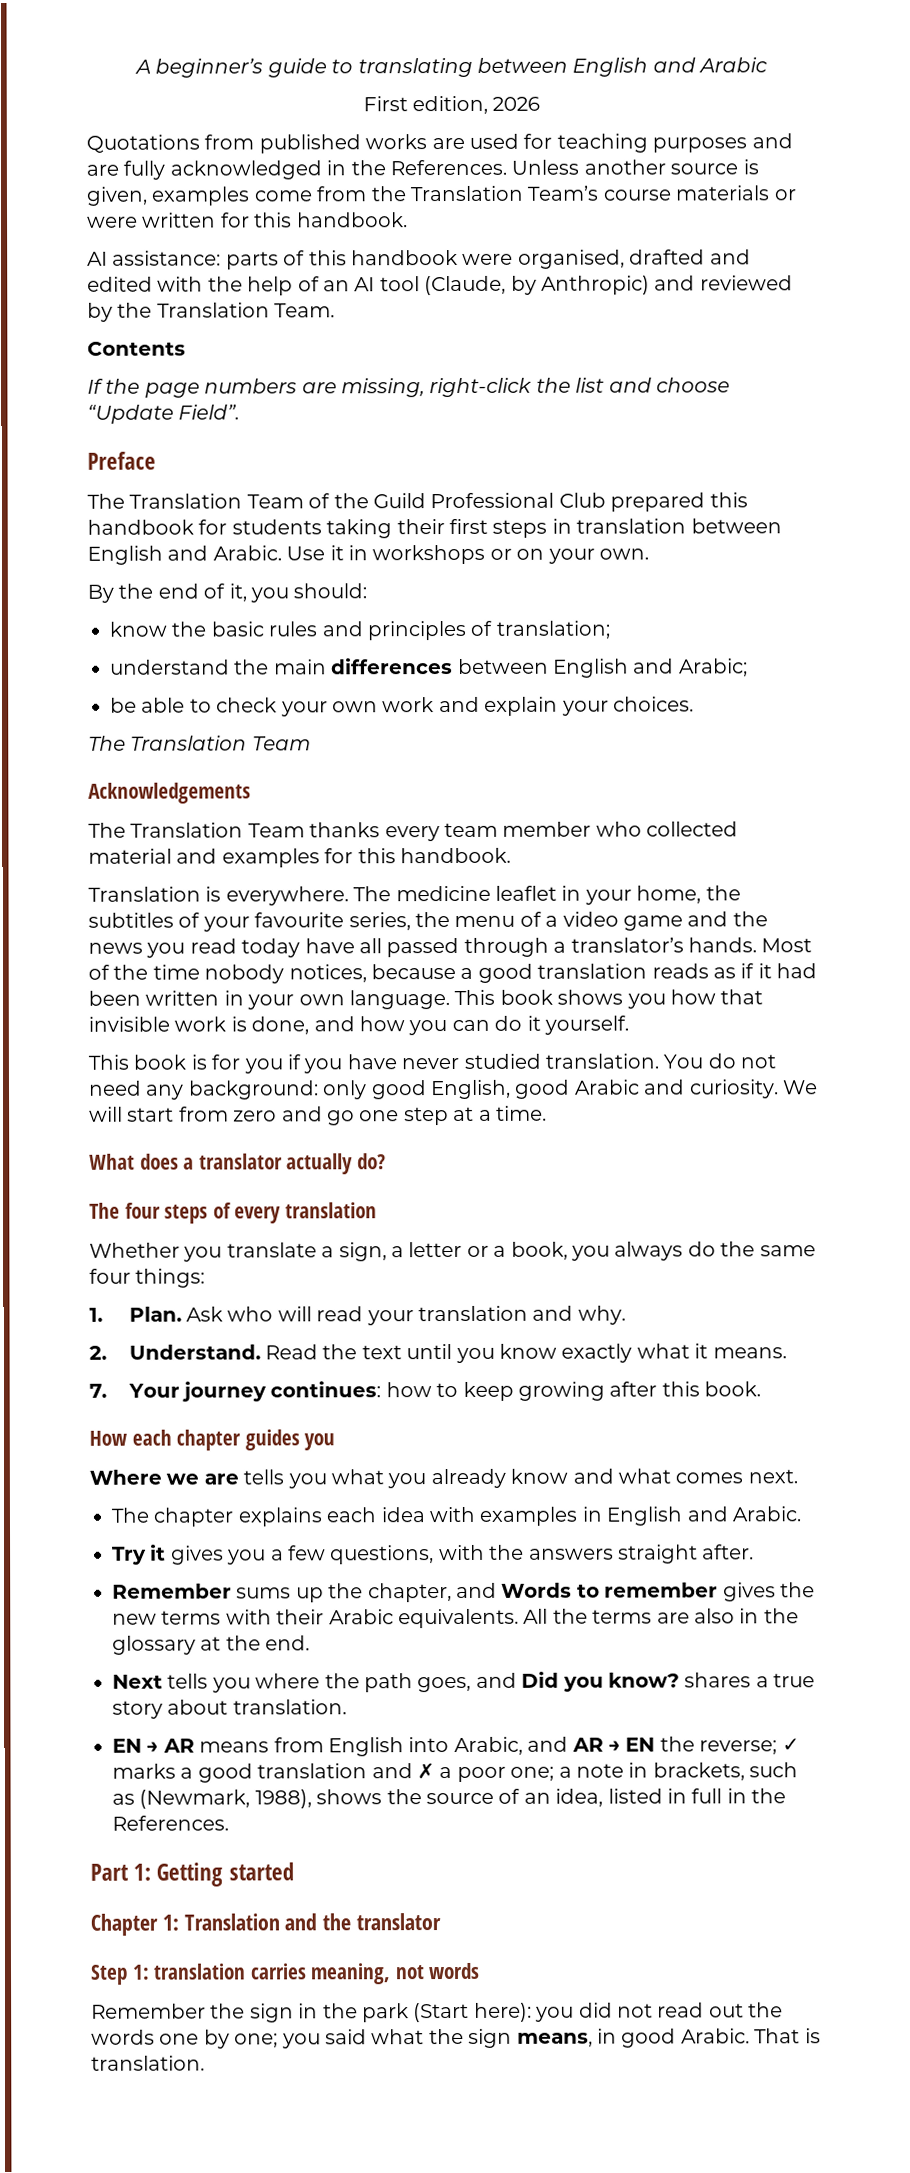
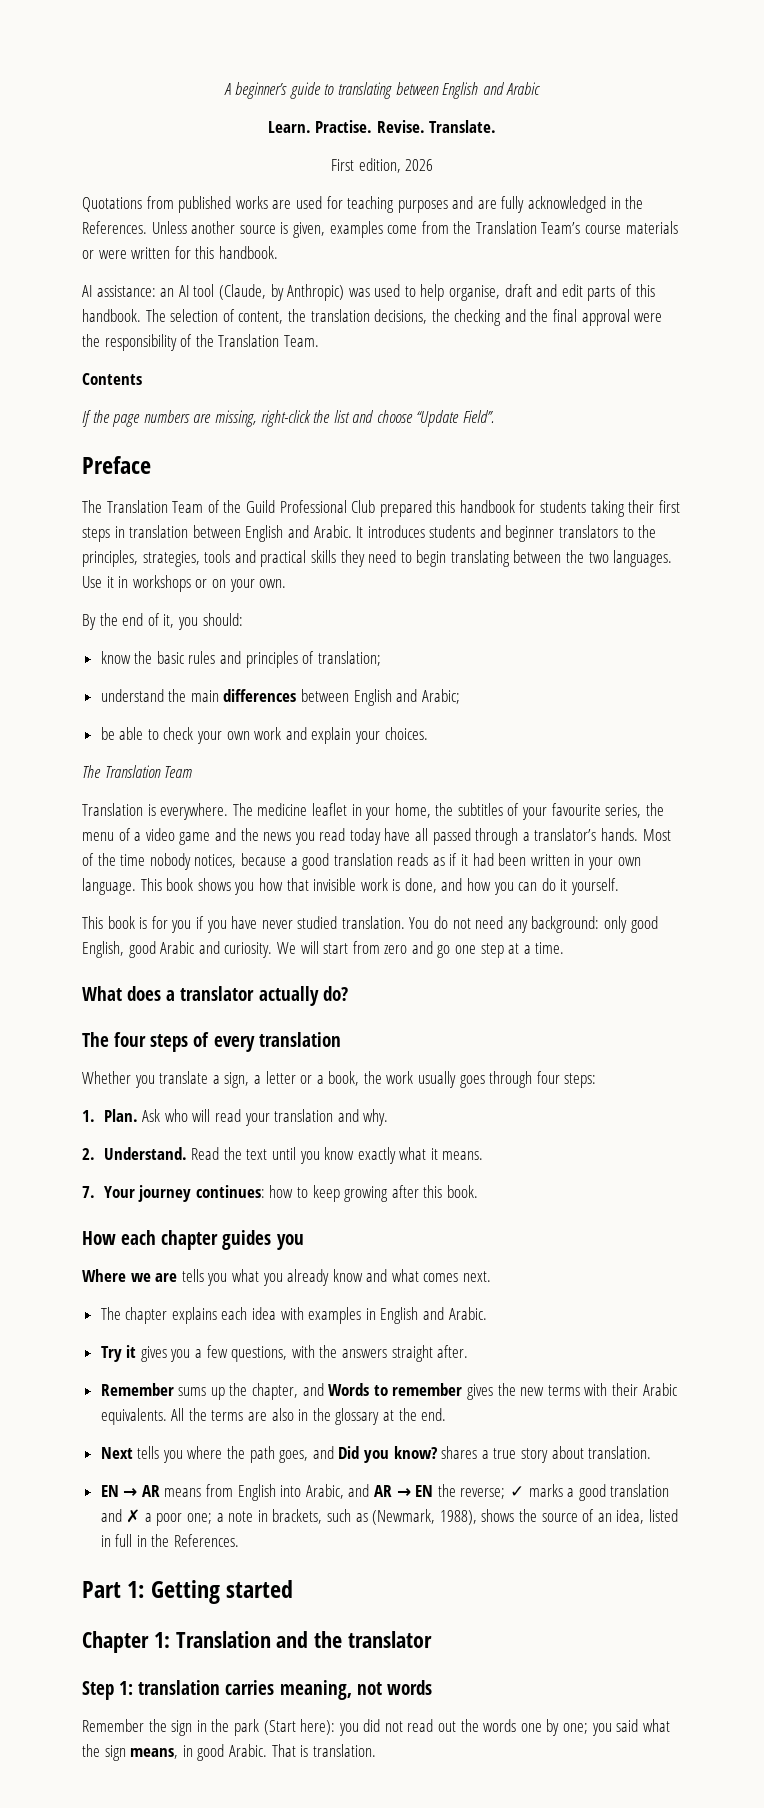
+ Learn. Practise. Revise. Translate.
- AI assistance: parts of this handbook were organised, drafted and edited with the help of an AI tool (Claude, by Anthropic) and reviewed by the Translation Team.
+ AI assistance: an AI tool (Claude, by Anthropic) was used to help organise, draft and edit parts of this handbook. The selection of content, the translation decisions, the checking and the final approval were the responsibility of the Translation Team.
+ It introduces students and beginner translators to the principles, strategies, tools and practical skills they need to begin translating between the two languages.
- Acknowledgements
- The Translation Team thanks every team member who collected material and examples for this handbook.
- Whether you translate a sign, a letter or a book, you always do the same four things:
+ Whether you translate a sign, a letter or a book, the work usually goes through four steps:

